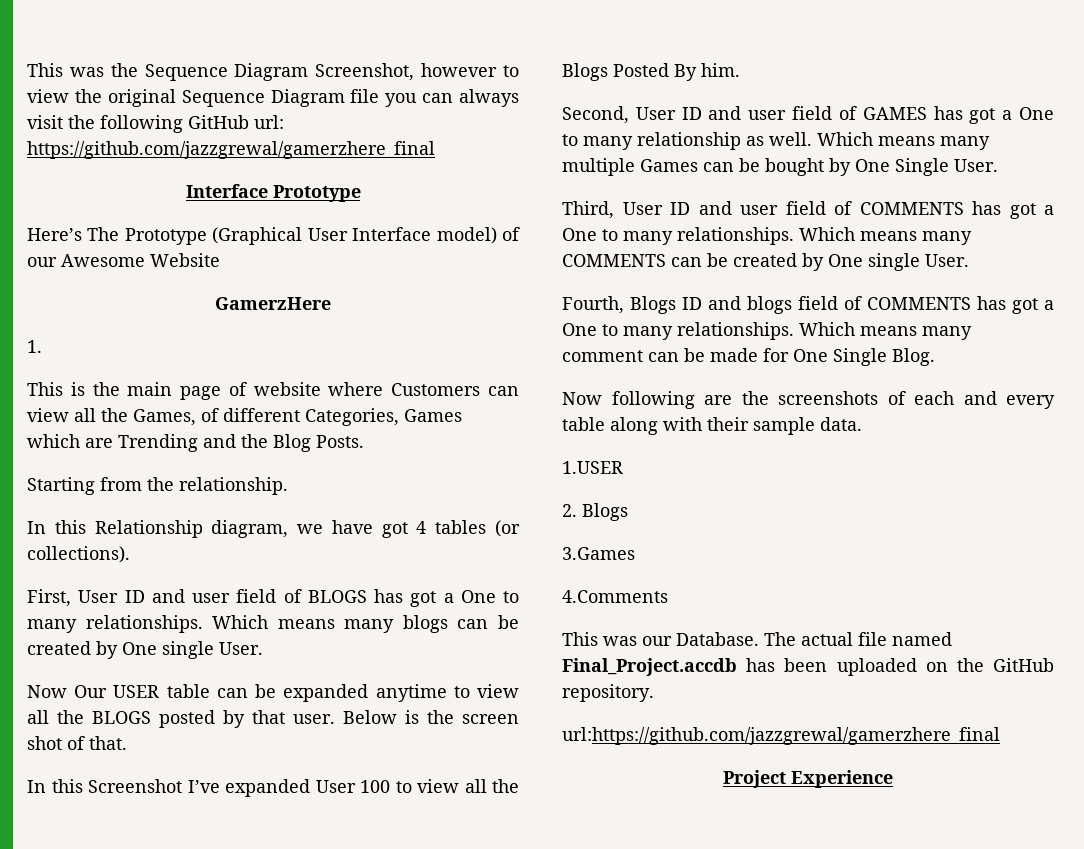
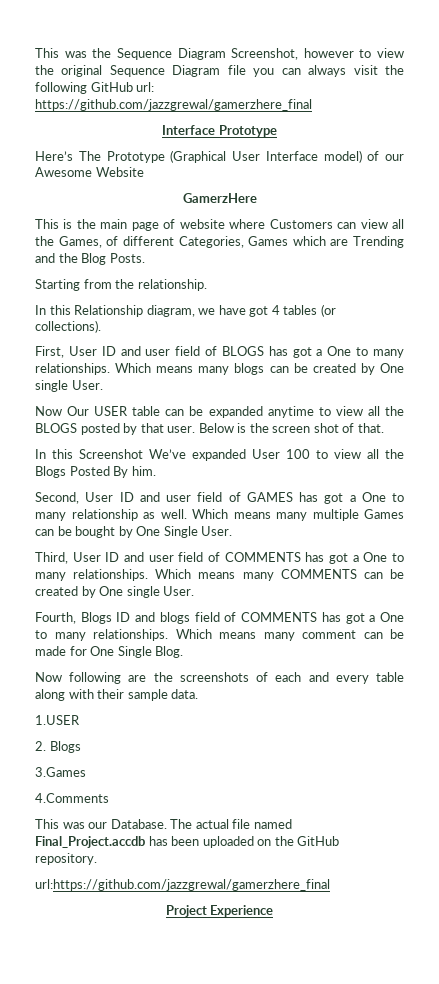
- 1.
- In this Screenshot I’ve expanded User 100 to view all the Blogs Posted By him.
+ In this Screenshot We’ve expanded User 100 to view all the Blogs Posted By him.

